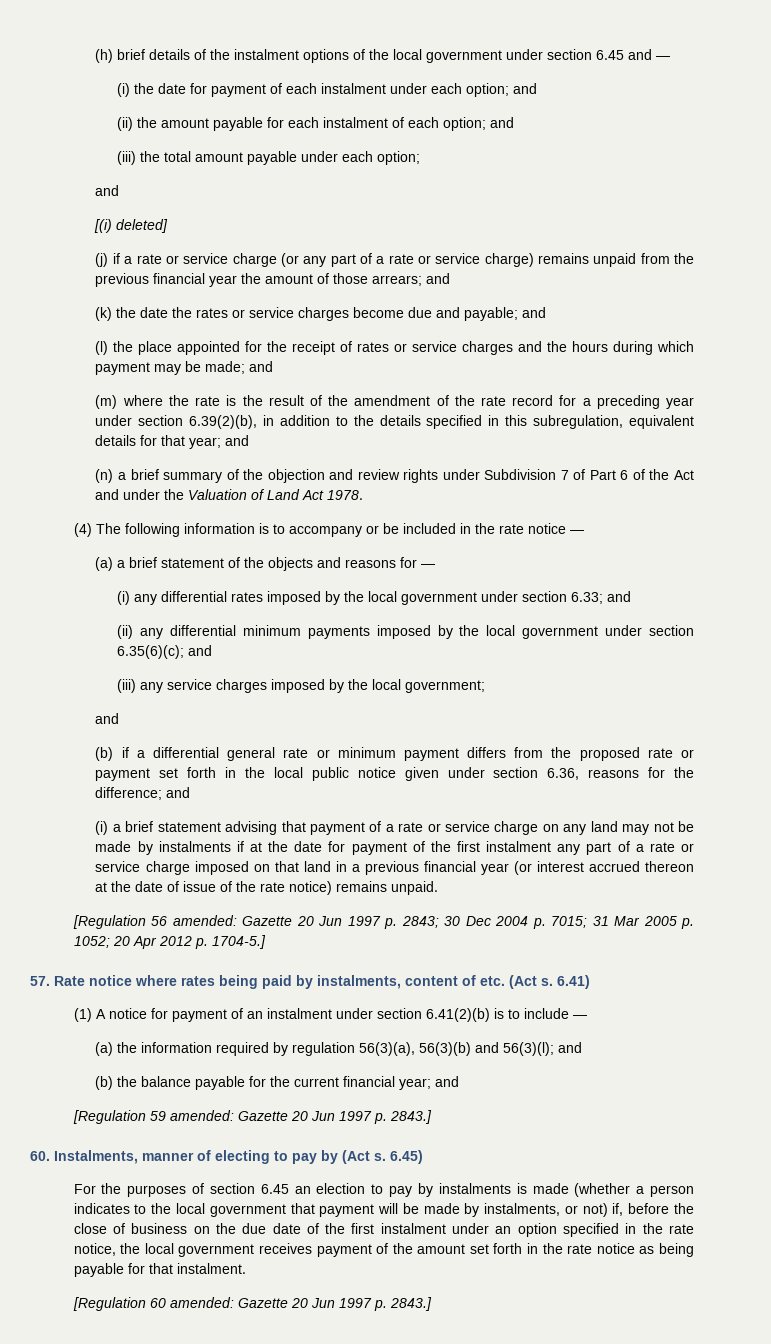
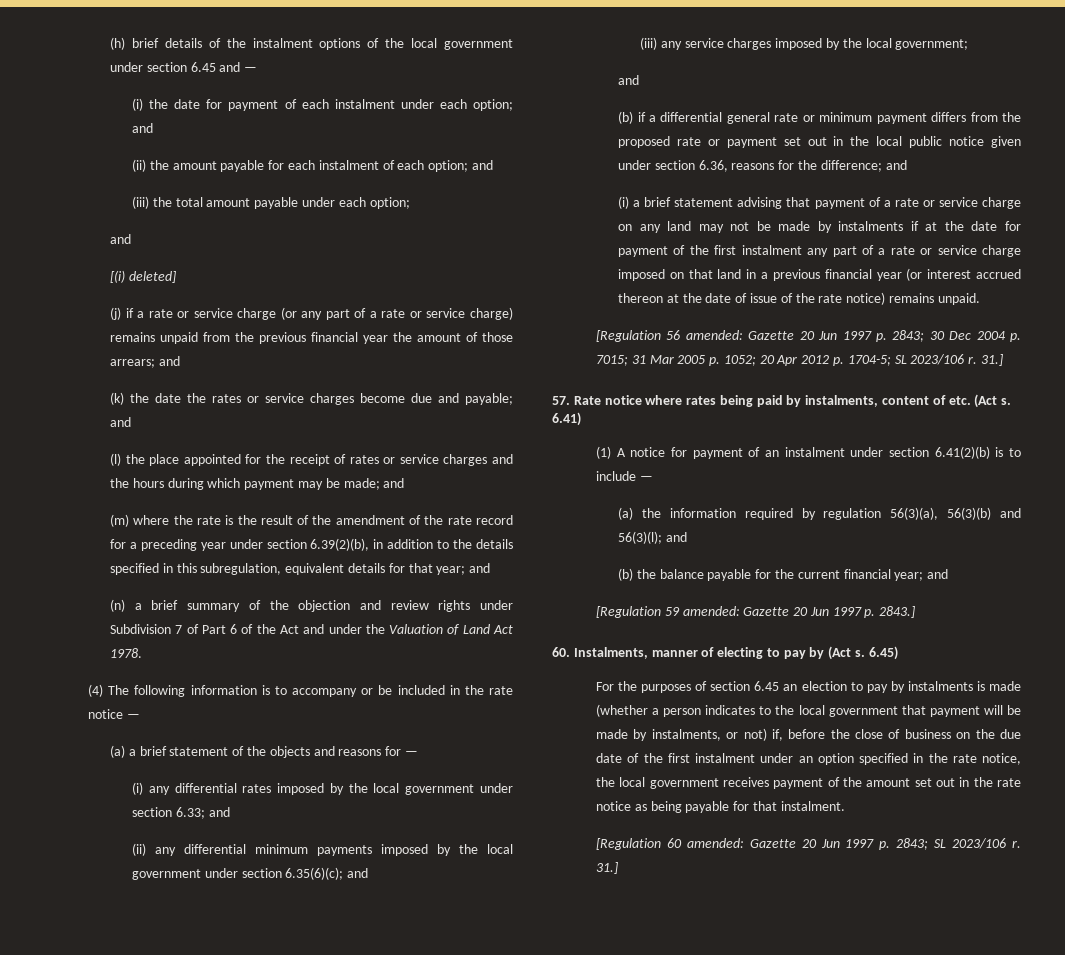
- (b) if a differential general rate or minimum payment differs from the proposed rate or payment set forth in the local public notice given under section 6.36, reasons for the difference; and
+ (b) if a differential general rate or minimum payment differs from the proposed rate or payment set out in the local public notice given under section 6.36, reasons for the difference; and
- [Regulation 56 amended: Gazette 20 Jun 1997 p. 2843; 30 Dec 2004 p. 7015; 31 Mar 2005 p. 1052; 20 Apr 2012 p. 1704-5.]
+ [Regulation 56 amended: Gazette 20 Jun 1997 p. 2843; 30 Dec 2004 p. 7015; 31 Mar 2005 p. 1052; 20 Apr 2012 p. 1704-5; SL 2023/106 r. 31.]
- For the purposes of section 6.45 an election to pay by instalments is made (whether a person indicates to the local government that payment will be made by instalments, or not) if, before the close of business on the due date of the first instalment under an option specified in the rate notice, the local government receives payment of the amount set forth in the rate notice as being payable for that instalment.
+ For the purposes of section 6.45 an election to pay by instalments is made (whether a person indicates to the local government that payment will be made by instalments, or not) if, before the close of business on the due date of the first instalment under an option specified in the rate notice, the local government receives payment of the amount set out in the rate notice as being payable for that instalment.
- [Regulation 60 amended: Gazette 20 Jun 1997 p. 2843.]
+ [Regulation 60 amended: Gazette 20 Jun 1997 p. 2843; SL 2023/106 r. 31.]

